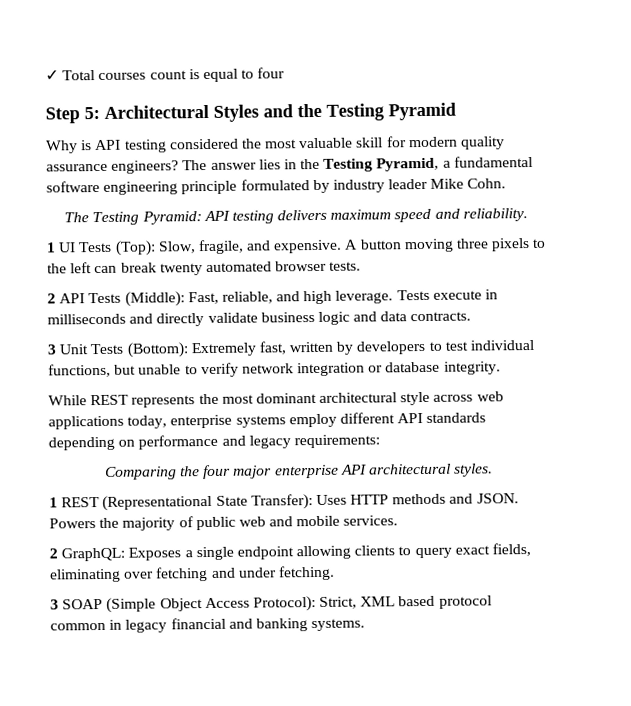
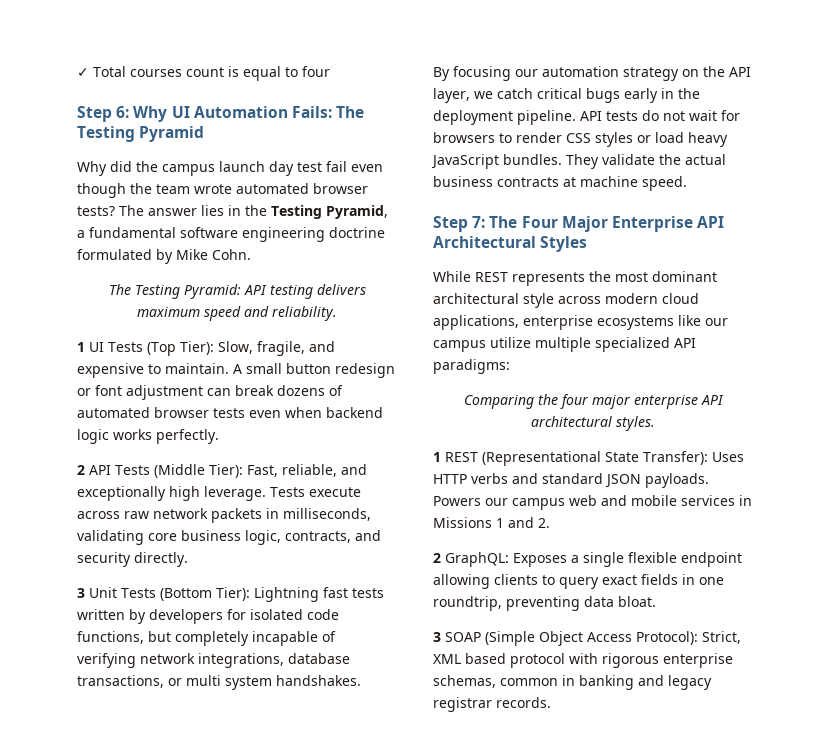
- Step 5: Architectural Styles and the Testing Pyramid
- Why is API testing considered the most valuable skill for modern quality assurance engineers?
+ Step 6: Why UI Automation Fails: The Testing Pyramid
+ Why did the campus launch day test fail even though the team wrote automated browser tests?
- The answer lies in the Testing Pyramid, a fundamental software engineering principle formulated by industry leader Mike Cohn.
+ The answer lies in the Testing Pyramid, a fundamental software engineering doctrine formulated by Mike Cohn.
- 1 UI Tests (Top): Slow, fragile, and expensive. A button moving three pixels to the left can break twenty automated browser tests.
+ 1 UI Tests (Top Tier): Slow, fragile, and expensive to maintain. A small button redesign or font adjustment can break dozens of automated browser tests even when backend logic works perfectly.
- 2 API Tests (Middle): Fast, reliable, and high leverage.
+ 2 API Tests (Middle Tier): Fast, reliable, and exceptionally high leverage.
- Tests execute in milliseconds and directly validate business logic and data contracts.
- 3 Unit Tests (Bottom): Extremely fast, written by developers to test individual functions, but unable to verify network integration or database integrity.
+ Tests execute across raw network packets in milliseconds, validating core business logic, contracts, and security directly.
+ 3 Unit Tests (Bottom Tier): Lightning fast tests written by developers for isolated code functions, but completely incapable of verifying network integrations, database transactions, or multi system handshakes.
+ By focusing our automation strategy on the API layer, we catch critical bugs early in the deployment pipeline. API tests do not wait for browsers to render CSS styles or load heavy JavaScript bundles. They validate the actual business contracts at machine speed.
+ Step 7: The Four Major Enterprise API Architectural Styles
- While REST represents the most dominant architectural style across web applications today, enterprise systems employ different API standards depending on performance and legacy requirements:
+ While REST represents the most dominant architectural style across modern cloud applications, enterprise ecosystems like our campus utilize multiple specialized API paradigms:
- 1 REST (Representational State Transfer): Uses HTTP methods and JSON. Powers the majority of public web and mobile services.
+ 1 REST (Representational State Transfer): Uses HTTP verbs and standard JSON payloads. Powers our campus web and mobile services in Missions 1 and 2.
- 2 GraphQL: Exposes a single endpoint allowing clients to query exact fields, eliminating over fetching and under fetching.
+ 2 GraphQL: Exposes a single flexible endpoint allowing clients to query exact fields in one roundtrip, preventing data bloat.
- 3 SOAP (Simple Object Access Protocol): Strict, XML based protocol common in legacy financial and banking systems.
+ 3 SOAP (Simple Object Access Protocol): Strict, XML based protocol with rigorous enterprise schemas, common in banking and legacy registrar records.

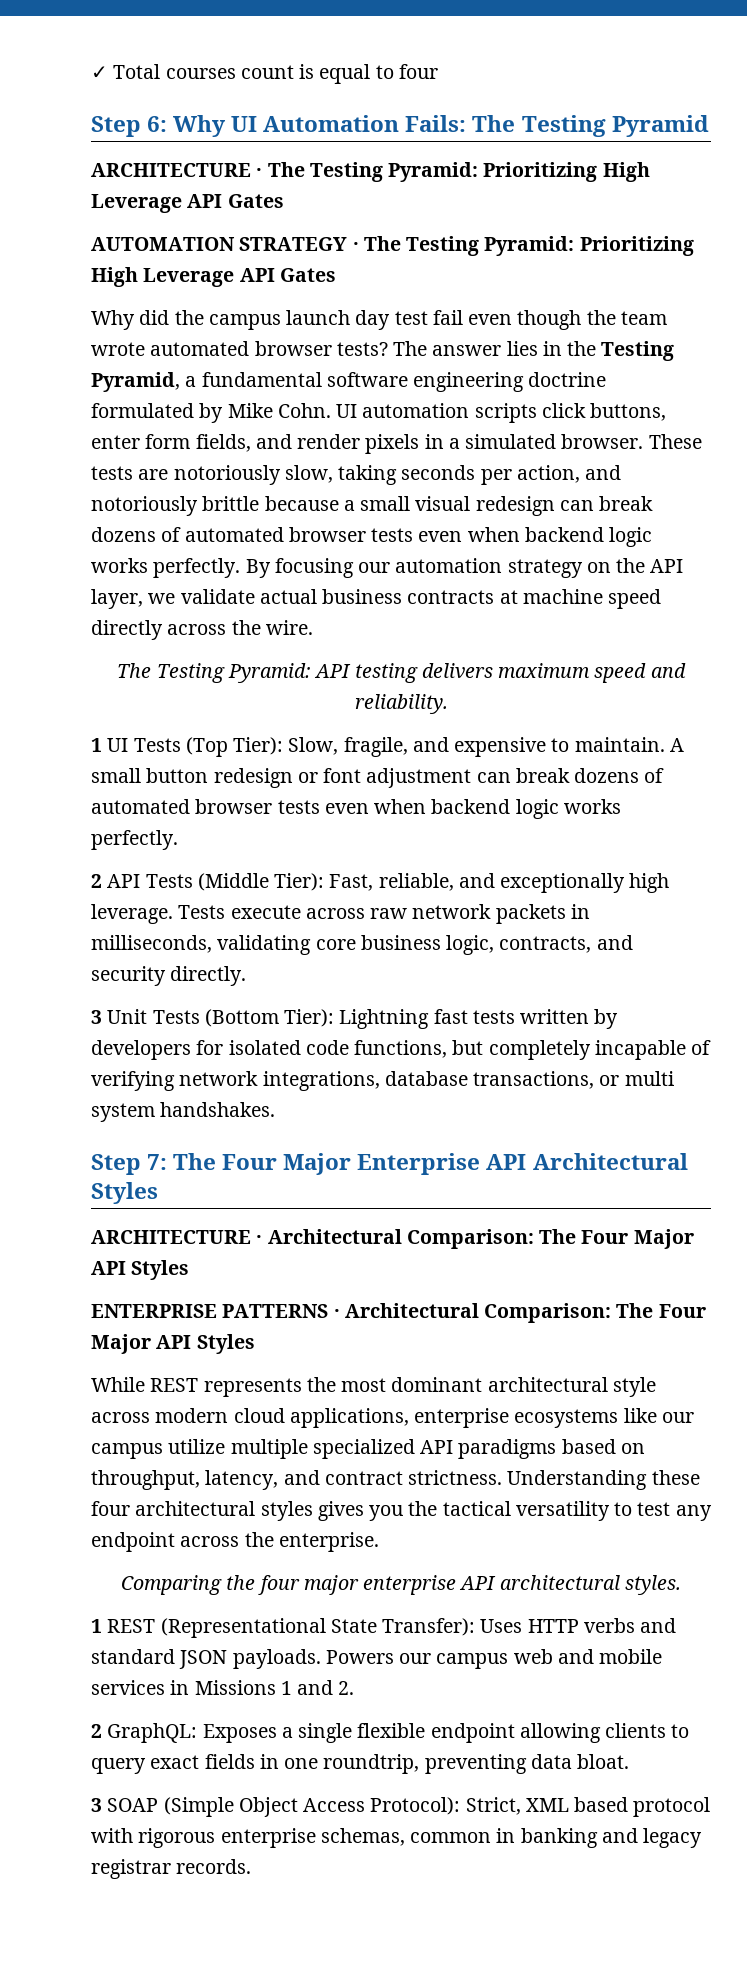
+ ARCHITECTURE · The Testing Pyramid: Prioritizing High Leverage API Gates
+ AUTOMATION STRATEGY · The Testing Pyramid: Prioritizing High Leverage API Gates
+ UI automation scripts click buttons, enter form fields, and render pixels in a simulated browser. These tests are notoriously slow, taking seconds per action, and notoriously brittle because a small visual redesign can break dozens of automated browser tests even when backend logic works perfectly. By focusing our automation strategy on the API layer, we validate actual business contracts at machine speed directly across the wire.
- By focusing our automation strategy on the API layer, we catch critical bugs early in the deployment pipeline. API tests do not wait for browsers to render CSS styles or load heavy JavaScript bundles. They validate the actual business contracts at machine speed.
+ ARCHITECTURE · Architectural Comparison: The Four Major API Styles
+ ENTERPRISE PATTERNS · Architectural Comparison: The Four Major API Styles
- While REST represents the most dominant architectural style across modern cloud applications, enterprise ecosystems like our campus utilize multiple specialized API paradigms:
+ While REST represents the most dominant architectural style across modern cloud applications, enterprise ecosystems like our campus utilize multiple specialized API paradigms based on throughput, latency, and contract strictness. Understanding these four architectural styles gives you the tactical versatility to test any endpoint across the enterprise.

